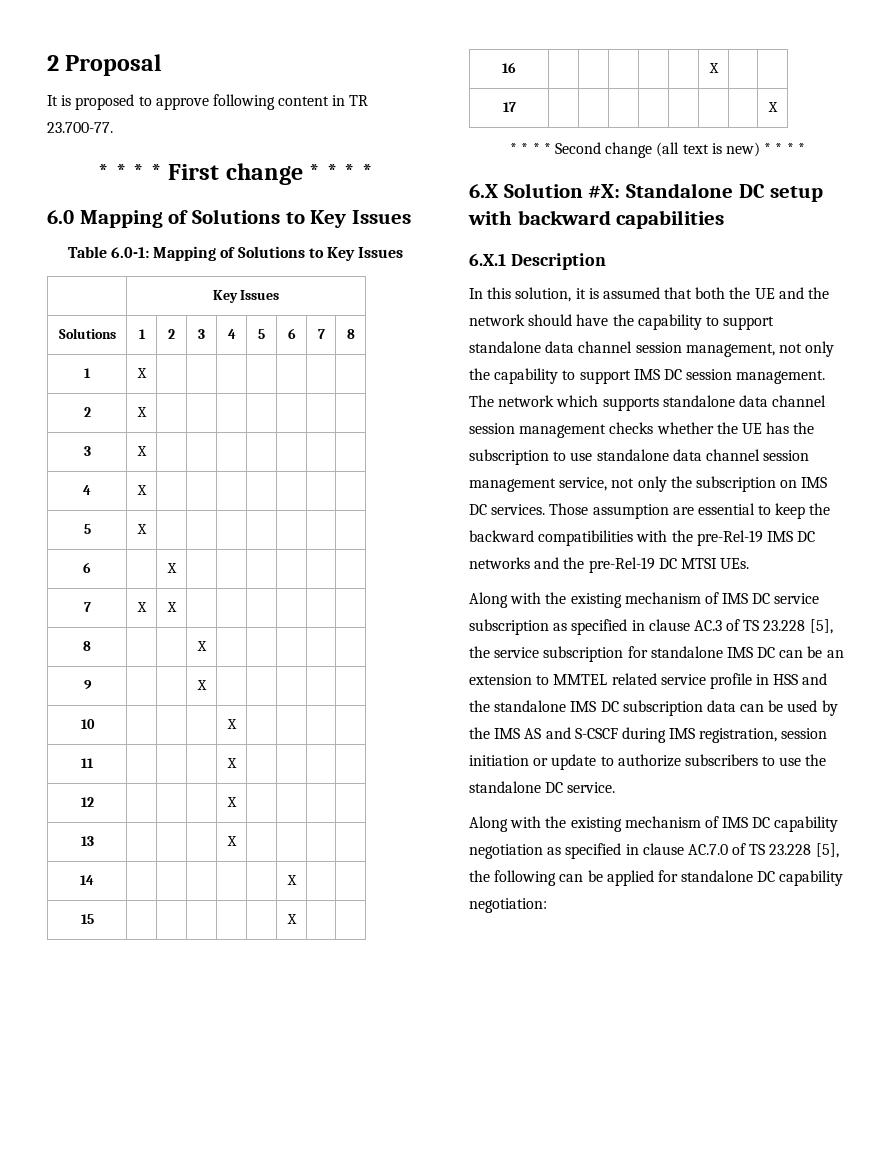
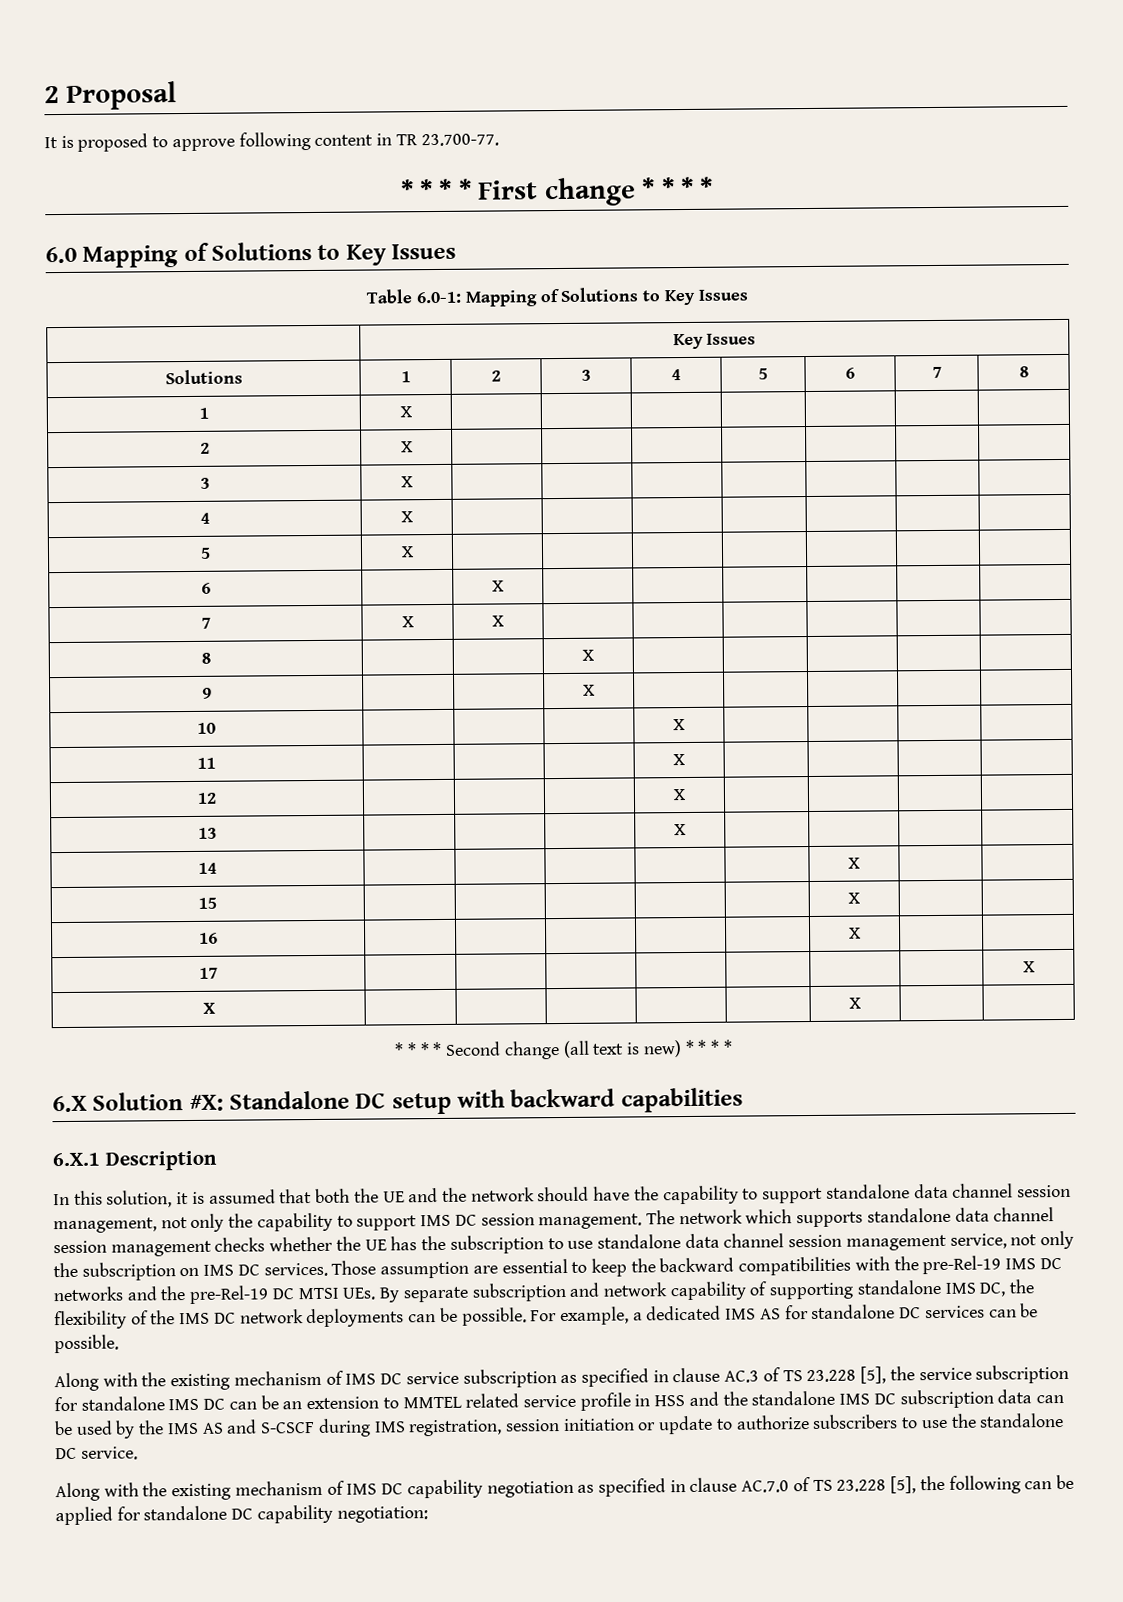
+ X | | | | | | X | |
- Those assumption are essential to keep the backward compatibilities with the pre-Rel-19 IMS DC networks and the pre-Rel-19 DC MTSI UEs.
+ Those assumption are essential to keep the backward compatibilities with the pre-Rel-19 IMS DC networks and the pre-Rel-19 DC MTSI UEs. By separate subscription and network capability of supporting standalone IMS DC, the flexibility of the IMS DC network deployments can be possible. For example, a dedicated IMS AS for standalone DC services can be possible.

